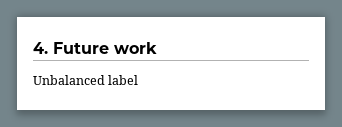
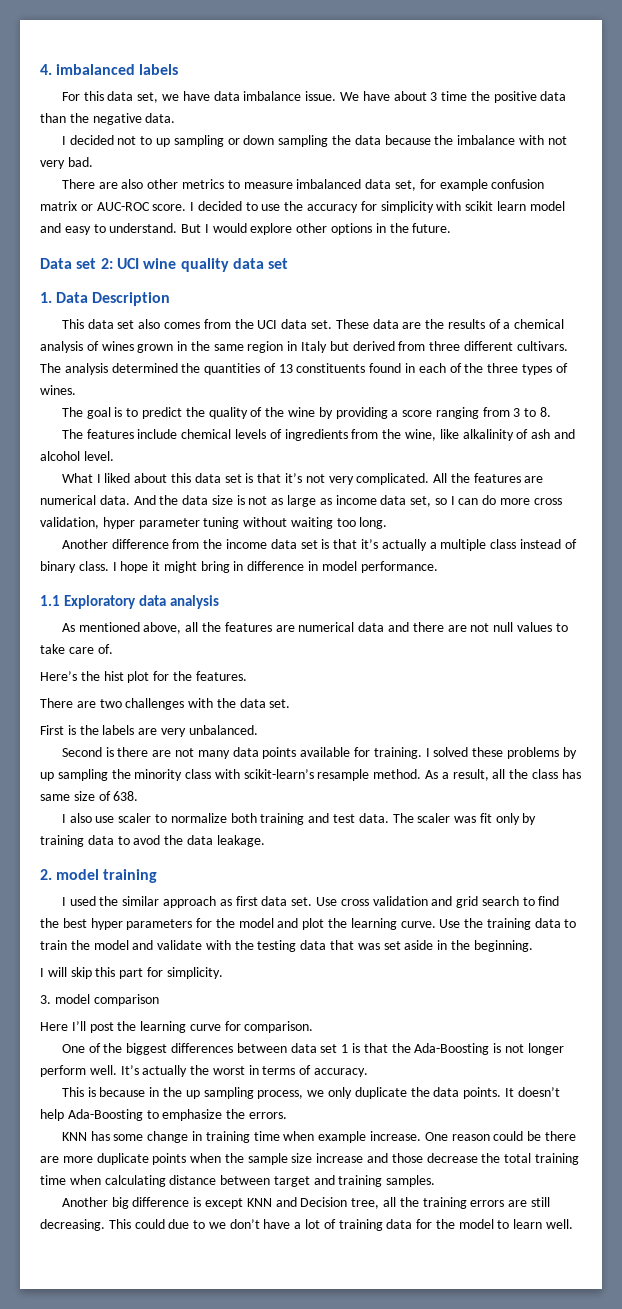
- 4. Future work
- Unbalanced label
+ 4. imbalanced labels
+ For this data set, we have data imbalance issue. We have about 3 time the positive data than the negative data.
+ I decided not to up sampling or down sampling the data because the imbalance with not very bad.
+ There are also other metrics to measure imbalanced data set, for example confusion matrix or AUC-ROC score. I decided to use the accuracy for simplicity with scikit learn model and easy to understand. But I would explore other options in the future.
+ Data set 2: UCI wine quality data set
+ 1. Data Description
+ This data set also comes from the UCI data set. These data are the results of a chemical analysis of wines grown in the same region in Italy but derived from three different cultivars. The analysis determined the quantities of 13 constituents found in each of the three types of wines.
+ The goal is to predict the quality of the wine by providing a score ranging from 3 to 8.
+ The features include chemical levels of ingredients from the wine, like alkalinity of ash and alcohol level.
+ What I liked about this data set is that it’s not very complicated. All the features are numerical data. And the data size is not as large as income data set, so I can do more cross validation, hyper parameter tuning without waiting too long.
+ Another difference from the income data set is that it’s actually a multiple class instead of binary class. I hope it might bring in difference in model performance.
+ 1.1 Exploratory data analysis
+ As mentioned above, all the features are numerical data and there are not null values to take care of.
+ Here’s the hist plot for the features.
+ There are two challenges with the data set.
+ First is the labels are very unbalanced.
+ Second is there are not many data points available for training. I solved these problems by up sampling the minority class with scikit-learn’s resample method. As a result, all the class has same size of 638.
+ I also use scaler to normalize both training and test data. The scaler was fit only by training data to avod the data leakage.
+ 2. model training
+ I used the similar approach as first data set. Use cross validation and grid search to find the best hyper parameters for the model and plot the learning curve. Use the training data to train the model and validate with the testing data that was set aside in the beginning.
+ I will skip this part for simplicity.
+ 3. model comparison
+ Here I’ll post the learning curve for comparison.
+ One of the biggest differences between data set 1 is that the Ada-Boosting is not longer perform well. It’s actually the worst in terms of accuracy.
+ This is because in the up sampling process, we only duplicate the data points. It doesn’t help Ada-Boosting to emphasize the errors.
+ KNN has some change in training time when example increase. One reason could be there are more duplicate points when the sample size increase and those decrease the total training time when calculating distance between target and training samples.
+ Another big difference is except KNN and Decision tree, all the training errors are still decreasing. This could due to we don’t have a lot of training data for the model to learn well.

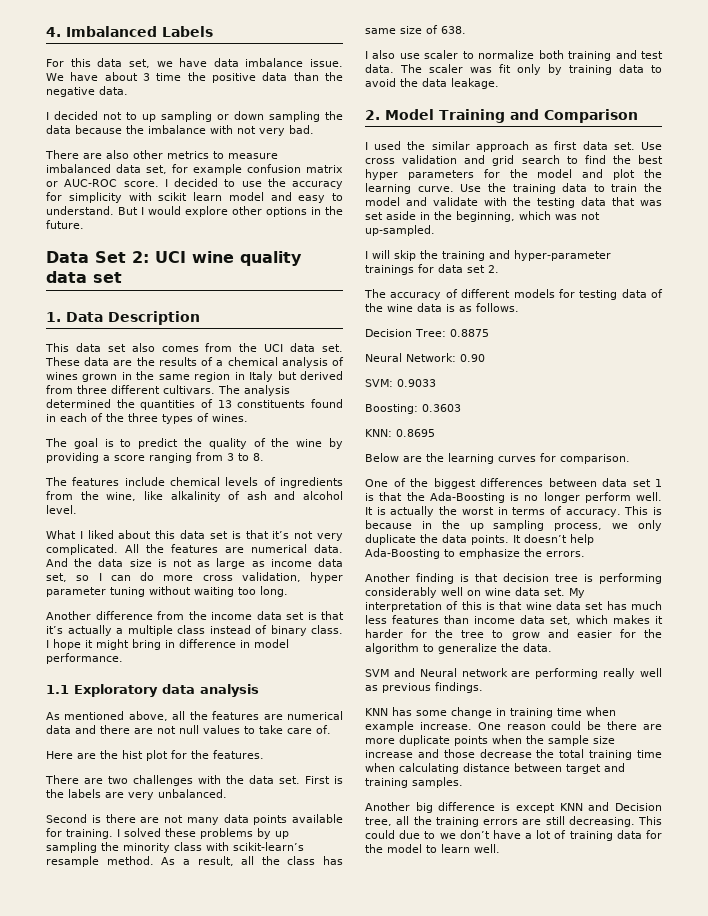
- 4. imbalanced labels
+ 4. Imbalanced Labels
- Data set 2: UCI wine quality data set
+ Data Set 2: UCI wine quality data set
- Here’s the hist plot for the features.
+ Here are the hist plot for the features.
- There are two challenges with the data set.
- First is the labels are very unbalanced.
+ There are two challenges with the data set. First is the labels are very unbalanced.
- The scaler was fit only by training data to avod the data leakage.
+ The scaler was fit only by training data to avoid the data leakage.
- 2. model training
+ 2. Model Training and Comparison
- Use the training data to train the model and validate with the testing data that was set aside in the beginning.
- I will skip this part for simplicity.
- 3. model comparison
- Here I’ll post the learning curve for comparison.
+ Use the training data to train the model and validate with the testing data that was set aside in the beginning, which was not up-sampled.
+ I will skip the training and hyper-parameter trainings for data set 2.
+ The accuracy of different models for testing data of the wine data is as follows.
+ Decision Tree: 0.8875
+ Neural Network: 0.90
+ SVM: 0.9033
+ Boosting: 0.3603
+ KNN: 0.8695
+ Below are the learning curves for comparison.
- One of the biggest differences between data set 1 is that the Ada-Boosting is not longer perform well.
+ One of the biggest differences between data set 1 is that the Ada-Boosting is no longer perform well.
- It’s actually the worst in terms of accuracy.
- This is because in the up sampling process, we only duplicate the data points.
+ It is actually the worst in terms of accuracy. This is because in the up sampling process, we only duplicate the data points.
+ Another finding is that decision tree is performing considerably well on wine data set. My interpretation of this is that wine data set has much less features than income data set, which makes it harder for the tree to grow and easier for the algorithm to generalize the data.
+ SVM and Neural network are performing really well as previous findings.

